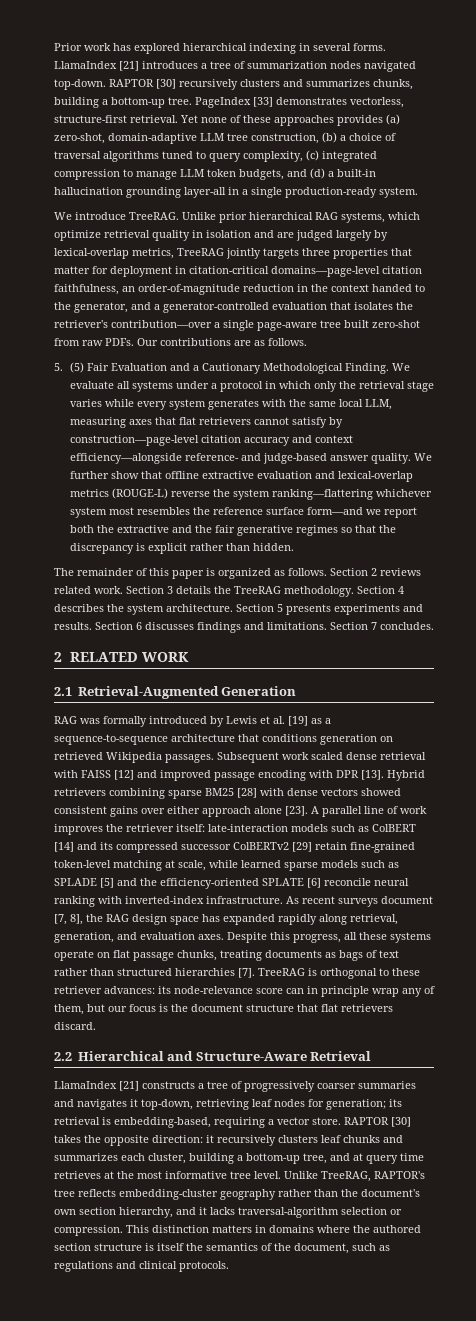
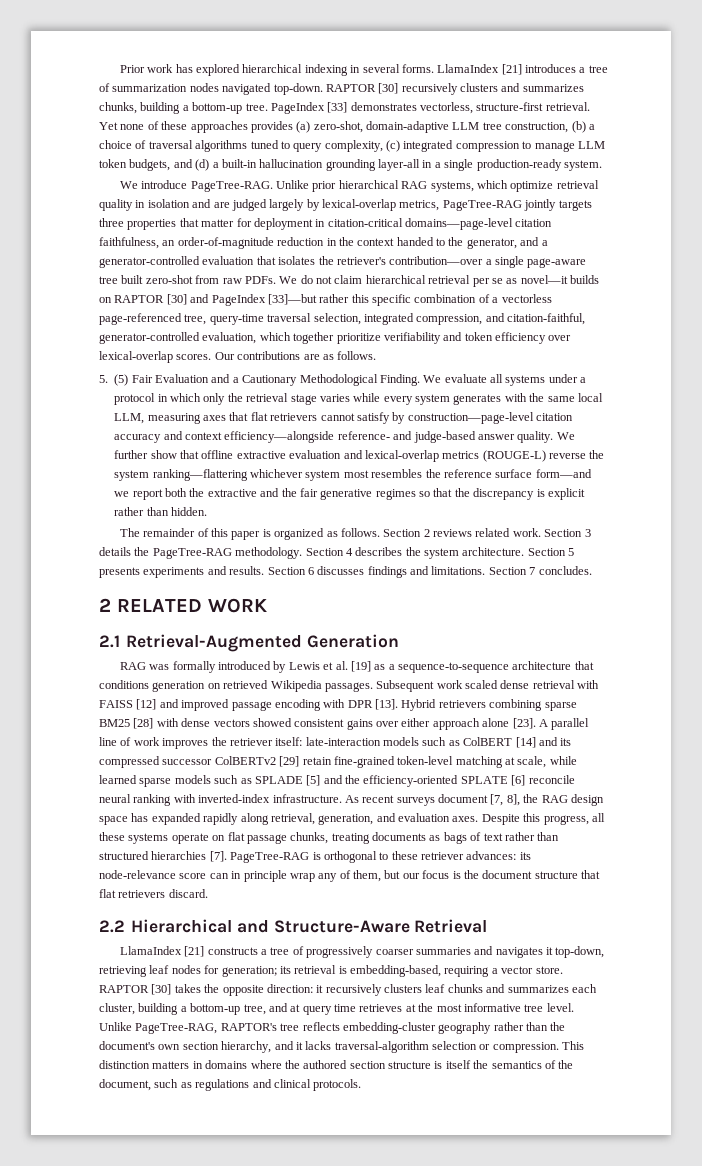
- We introduce TreeRAG.
+ We introduce PageTree-RAG.
- Unlike prior hierarchical RAG systems, which optimize retrieval quality in isolation and are judged largely by lexical-overlap metrics, TreeRAG jointly targets three properties that matter for deployment in citation-critical domains—page-level citation faithfulness, an order-of-magnitude reduction in the context handed to the generator, and a generator-controlled evaluation that isolates the retriever's contribution—over a single page-aware tree built zero-shot from raw PDFs.
+ Unlike prior hierarchical RAG systems, which optimize retrieval quality in isolation and are judged largely by lexical-overlap metrics, PageTree-RAG jointly targets three properties that matter for deployment in citation-critical domains—page-level citation faithfulness, an order-of-magnitude reduction in the context handed to the generator, and a generator-controlled evaluation that isolates the retriever's contribution—over a single page-aware tree built zero-shot from raw PDFs.
+ We do not claim hierarchical retrieval per se as novel—it builds on RAPTOR [30] and PageIndex [33]—but rather this specific combination of a vectorless page-referenced tree, query-time traversal selection, integrated compression, and citation-faithful, generator-controlled evaluation, which together prioritize verifiability and token efficiency over lexical-overlap scores.
- Section 3 details the TreeRAG methodology.
+ Section 3 details the PageTree-RAG methodology.
- TreeRAG is orthogonal to these retriever advances: its node-relevance score can in principle wrap any of them, but our focus is the document structure that flat retrievers discard.
+ PageTree-RAG is orthogonal to these retriever advances: its node-relevance score can in principle wrap any of them, but our focus is the document structure that flat retrievers discard.
- Unlike TreeRAG, RAPTOR's tree reflects embedding-cluster geography rather than the document's own section hierarchy, and it lacks traversal-algorithm selection or compression.
+ Unlike PageTree-RAG, RAPTOR's tree reflects embedding-cluster geography rather than the document's own section hierarchy, and it lacks traversal-algorithm selection or compression.

